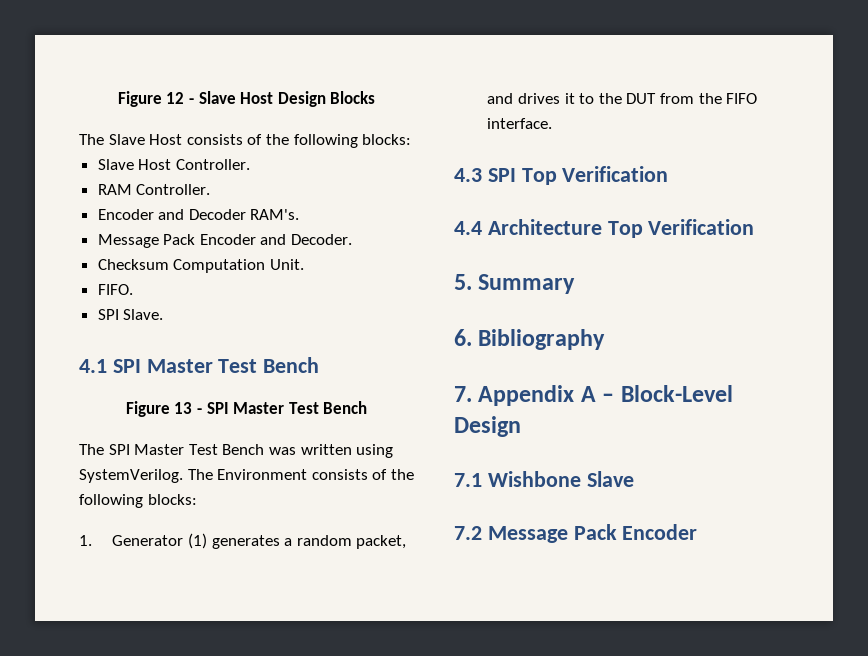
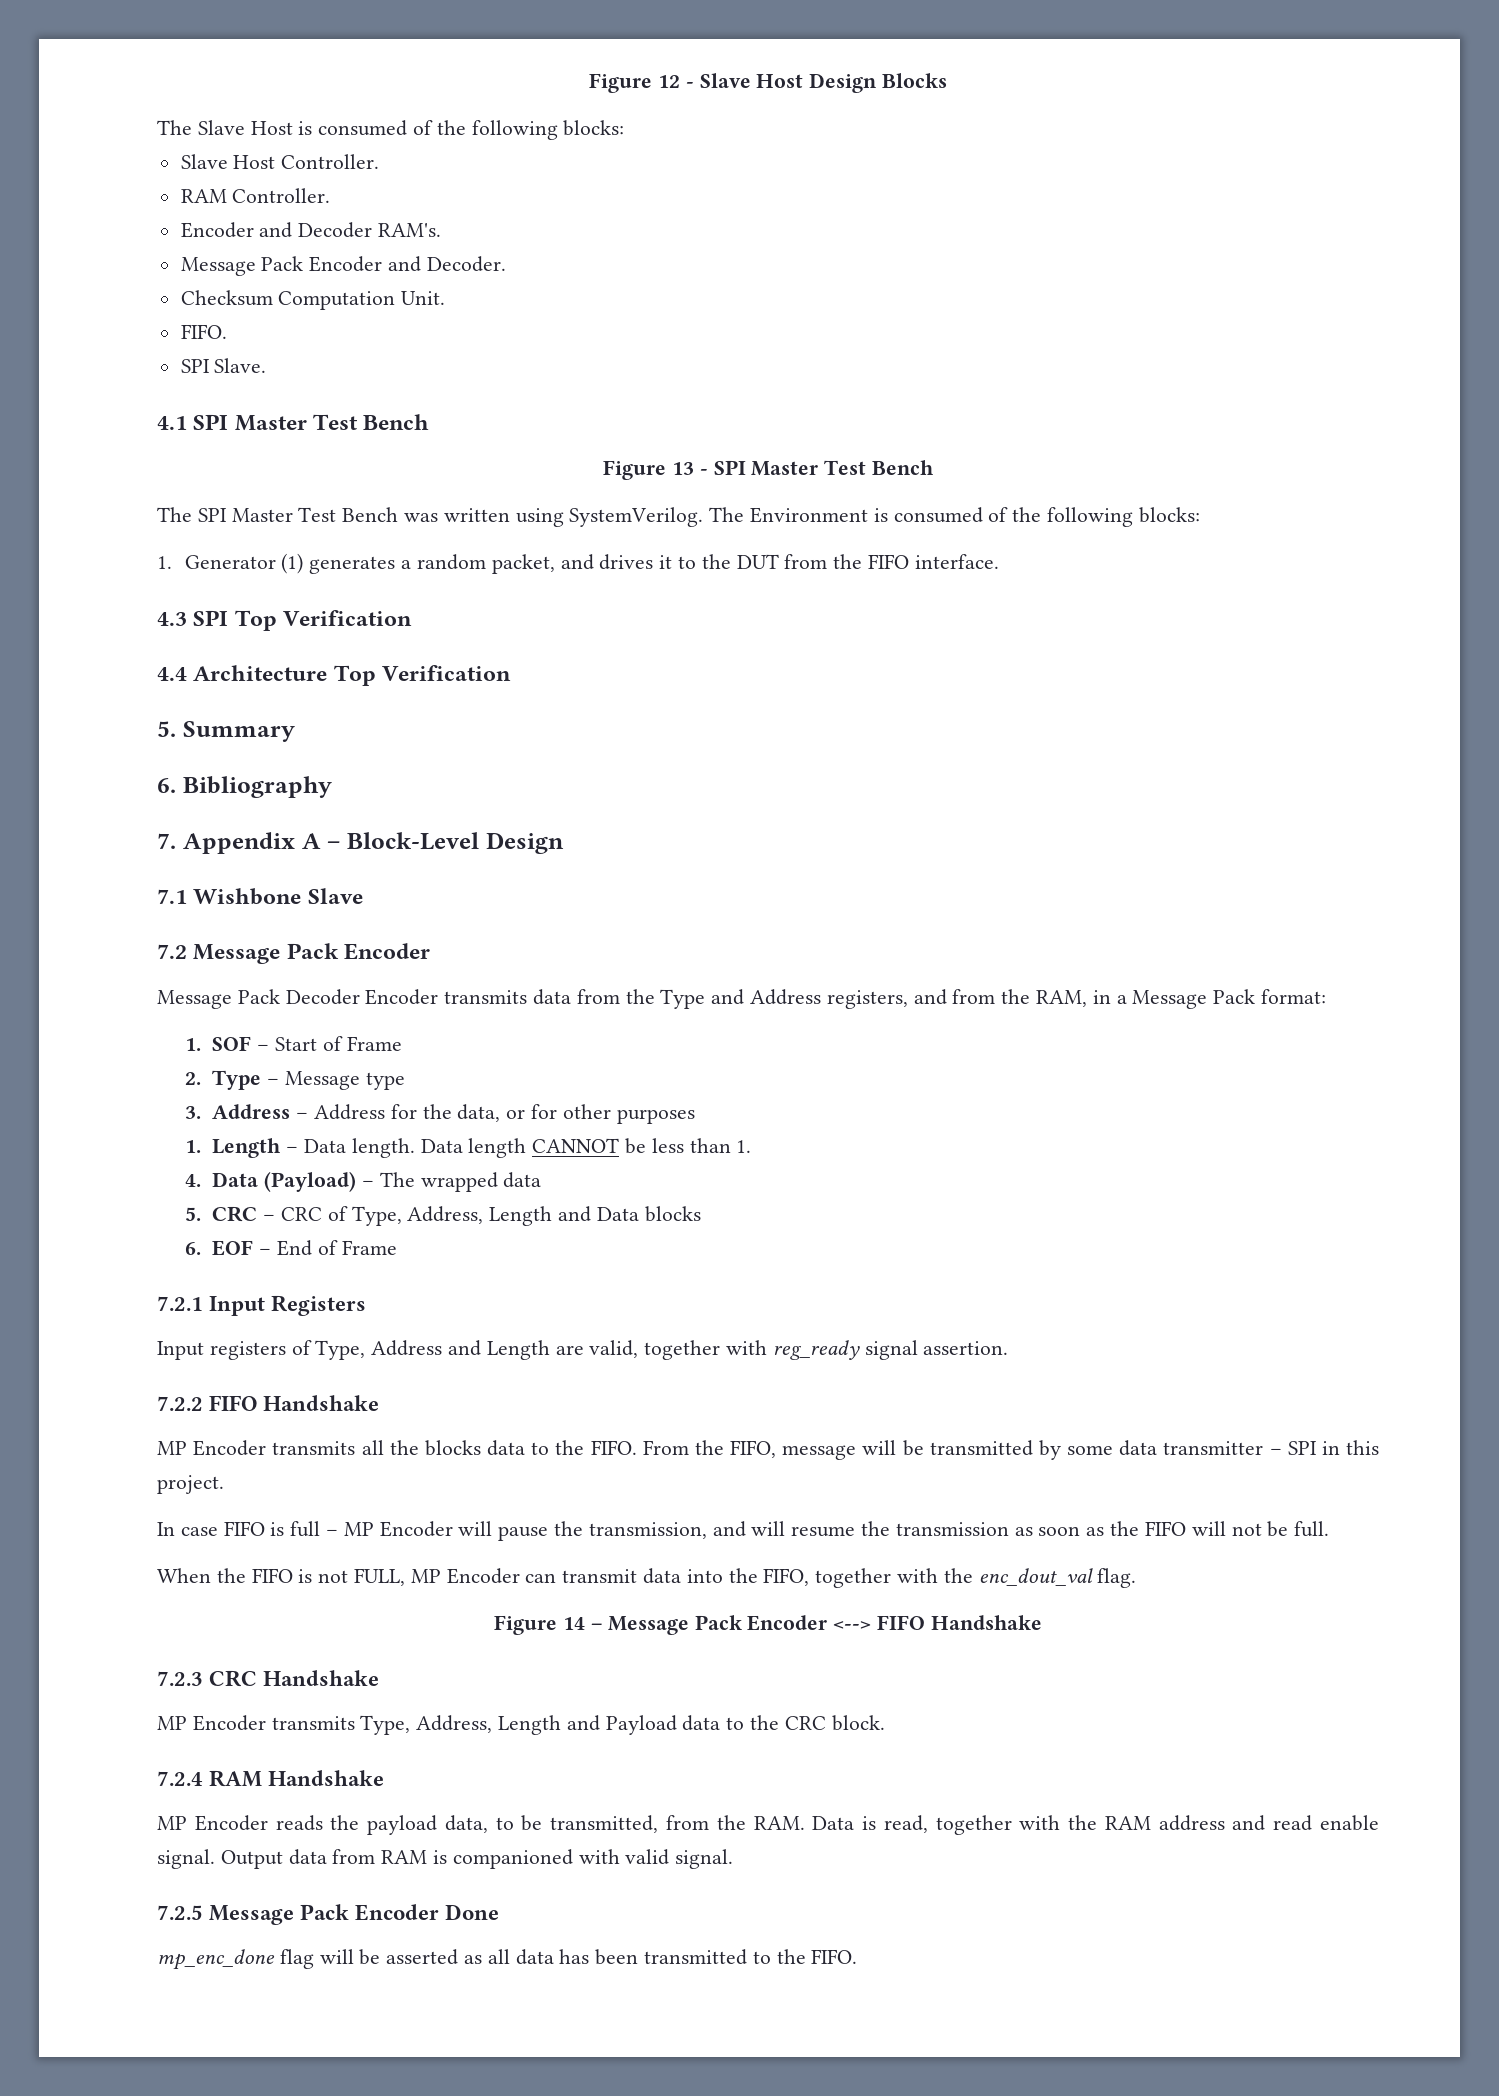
- The Slave Host consists of the following blocks:
+ The Slave Host is consumed of the following blocks:
- The Environment consists of the following blocks:
+ The Environment is consumed of the following blocks:
+ Message Pack Decoder Encoder transmits data from the Type and Address registers, and from the RAM, in a Message Pack format:
+ 1. SOF – Start of Frame
+ 2. Type – Message type
+ 3. Address – Address for the data, or for other purposes
+ 1. Length – Data length. Data length CANNOT be less than 1.
+ 4. Data (Payload) – The wrapped data
+ 5. CRC – CRC of Type, Address, Length and Data blocks
+ 6. EOF – End of Frame
+ 7.2.1 Input Registers
+ Input registers of Type, Address and Length are valid, together with reg_ready signal assertion.
+ 7.2.2 FIFO Handshake
+ MP Encoder transmits all the blocks data to the FIFO. From the FIFO, message will be transmitted by some data transmitter – SPI in this project.
+ In case FIFO is full – MP Encoder will pause the transmission, and will resume the transmission as soon as the FIFO will not be full.
+ When the FIFO is not FULL, MP Encoder can transmit data into the FIFO, together with the enc_dout_val flag.
+ Figure 14 – Message Pack Encoder <--> FIFO Handshake
+ 7.2.3 CRC Handshake
+ MP Encoder transmits Type, Address, Length and Payload data to the CRC block.
+ 7.2.4 RAM Handshake
+ MP Encoder reads the payload data, to be transmitted, from the RAM. Data is read, together with the RAM address and read enable signal. Output data from RAM is companioned with valid signal.
+ 7.2.5 Message Pack Encoder Done
+ mp_enc_done flag will be asserted as all data has been transmitted to the FIFO.

